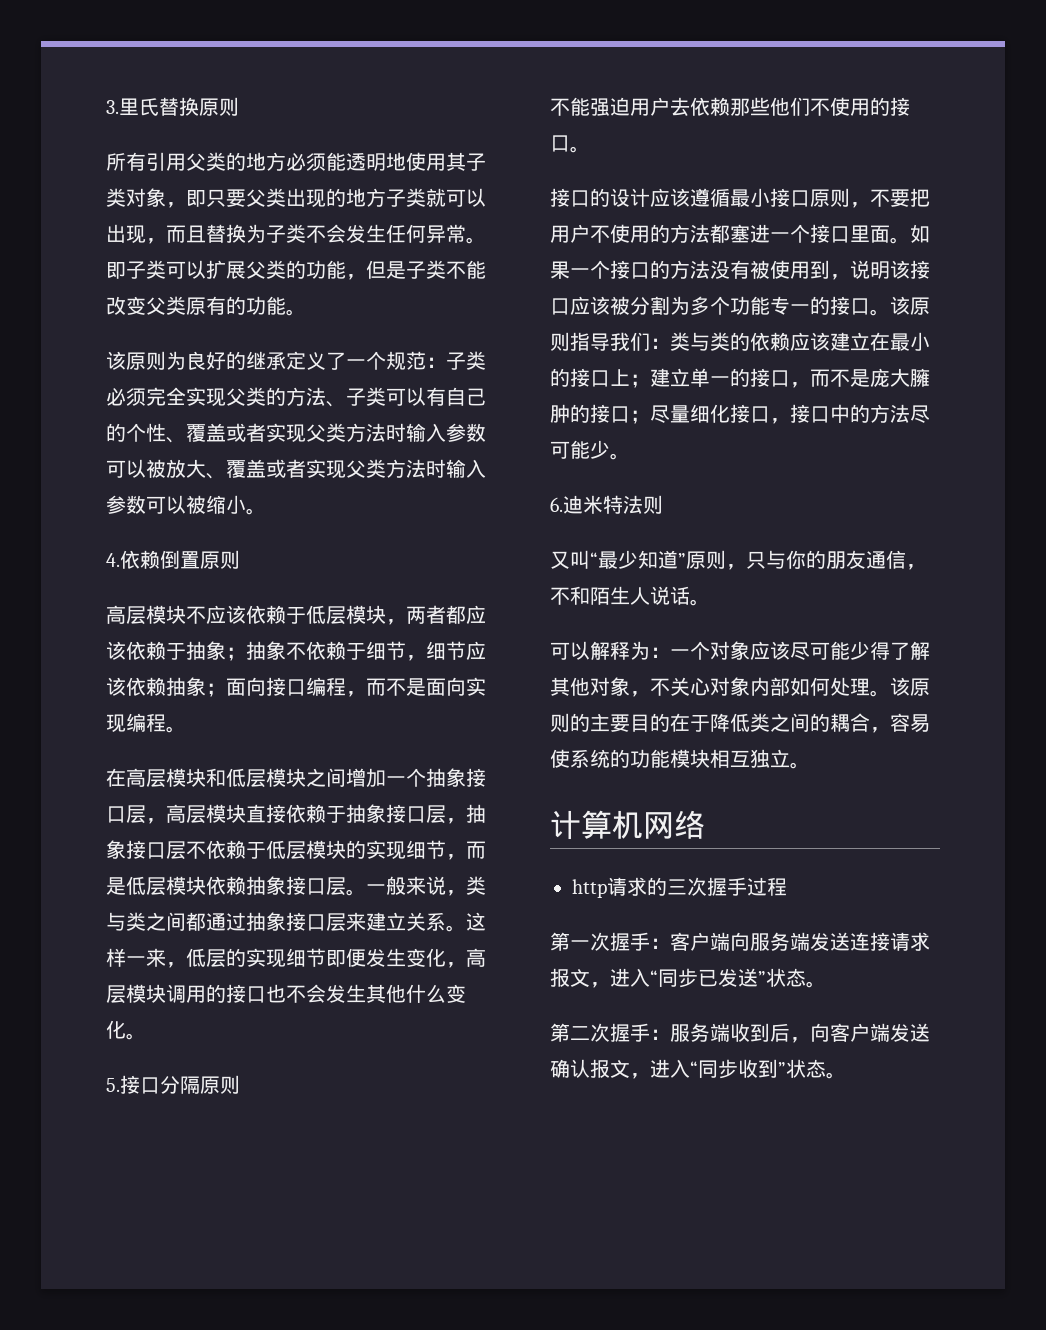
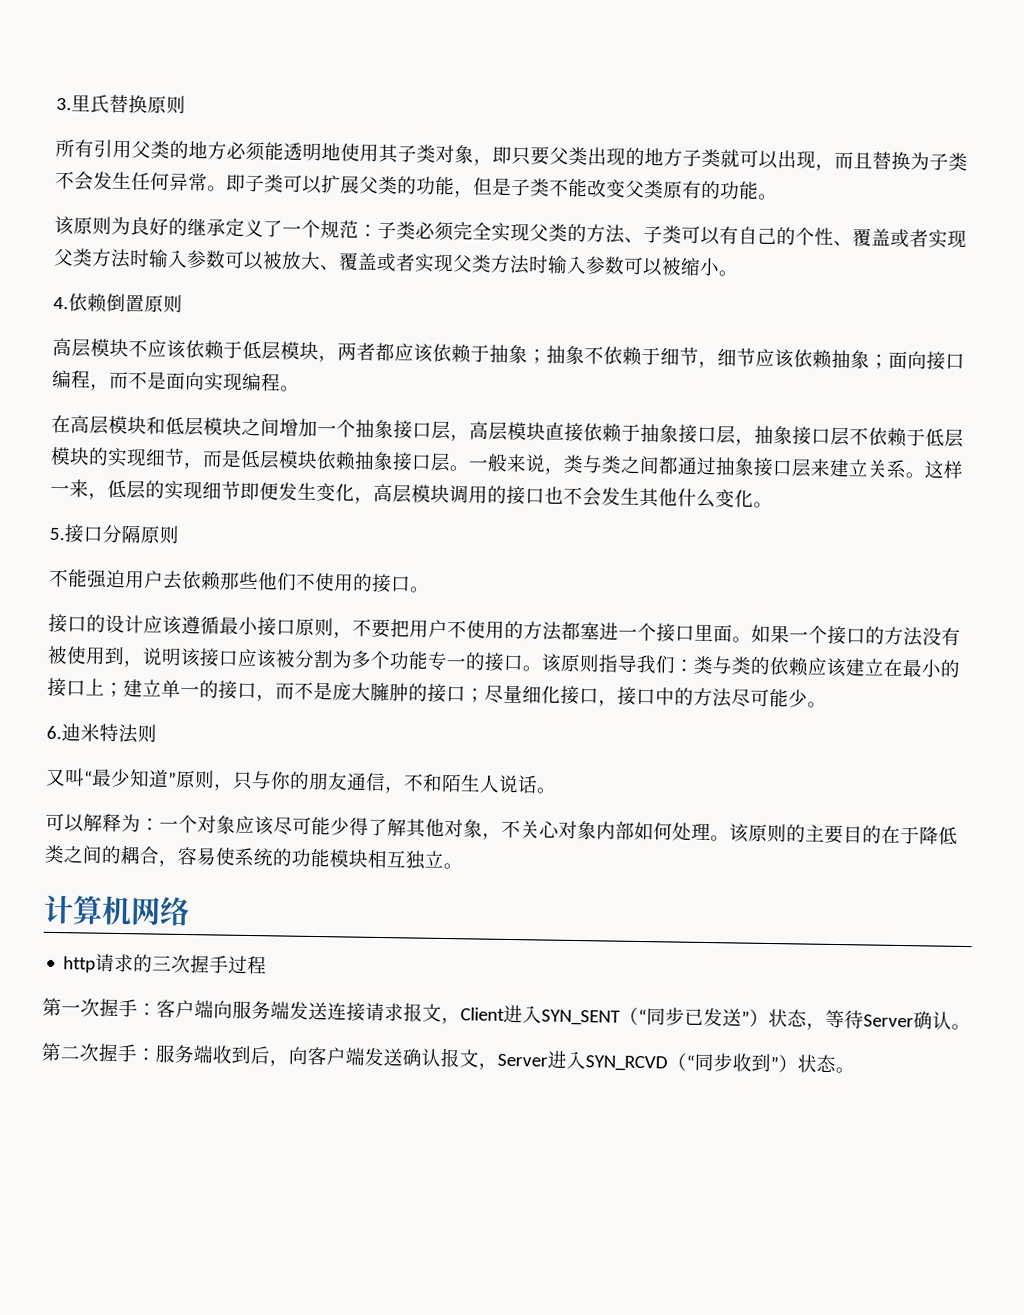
- 第一次握手：客户端向服务端发送连接请求报文，进入“同步已发送”状态。
+ 第一次握手：客户端向服务端发送连接请求报文，Client进入SYN_SENT（“同步已发送”）状态，等待Server确认。
- 第二次握手：服务端收到后，向客户端发送确认报文，进入“同步收到”状态。
+ 第二次握手：服务端收到后，向客户端发送确认报文，Server进入SYN_RCVD（“同步收到”）状态。

